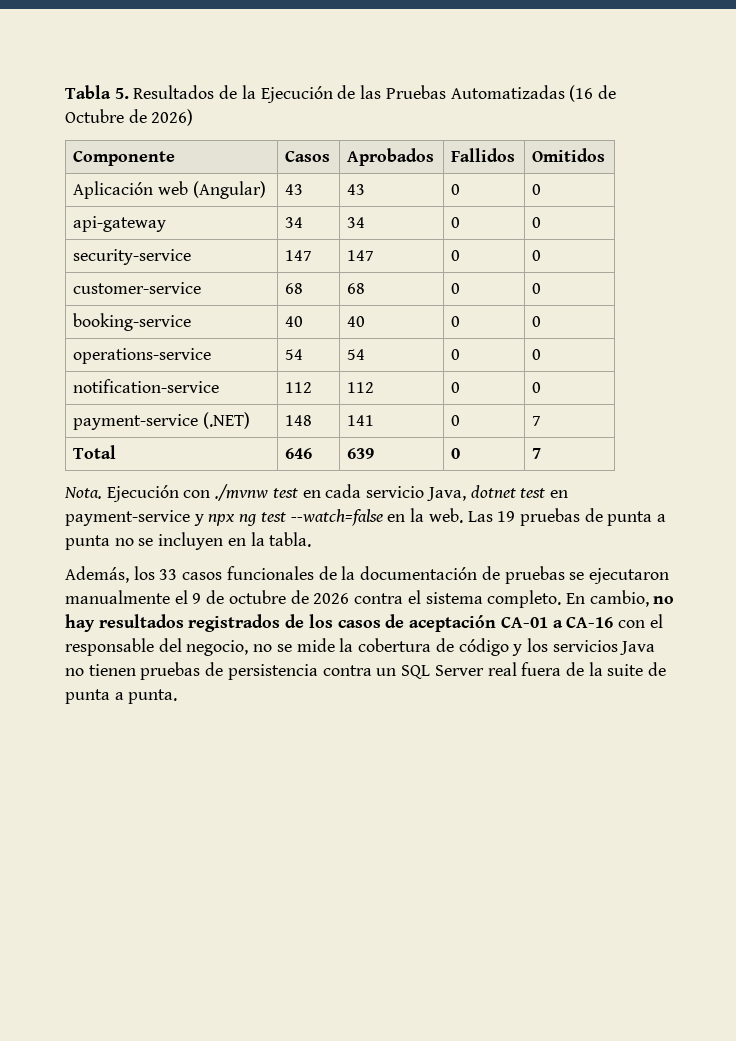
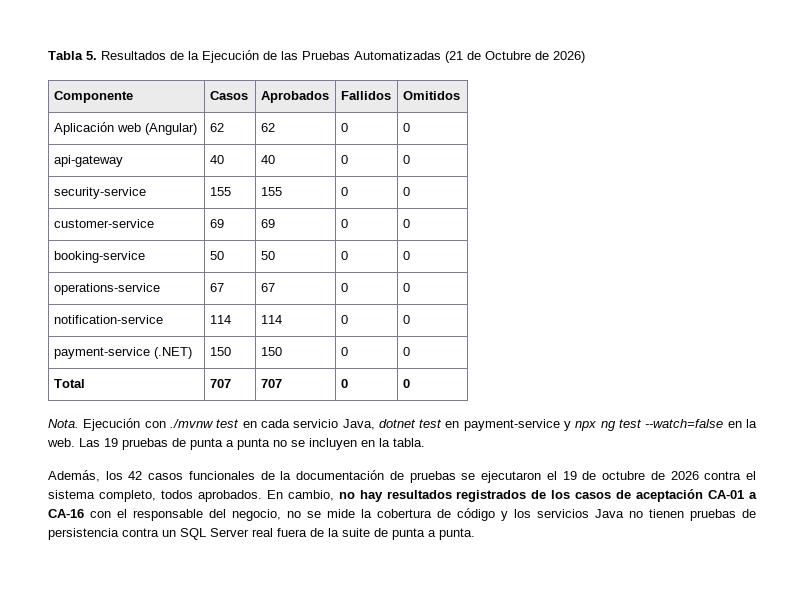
- Tabla 5. Resultados de la Ejecución de las Pruebas Automatizadas (16 de Octubre de 2026)
+ Tabla 5. Resultados de la Ejecución de las Pruebas Automatizadas (21 de Octubre de 2026)
- Aplicación web (Angular) | 43 | 43 | 0 | 0
+ Aplicación web (Angular) | 62 | 62 | 0 | 0
- api-gateway | 34 | 34 | 0 | 0
- security-service | 147 | 147 | 0 | 0
- customer-service | 68 | 68 | 0 | 0
- booking-service | 40 | 40 | 0 | 0
+ api-gateway | 40 | 40 | 0 | 0
+ security-service | 155 | 155 | 0 | 0
+ customer-service | 69 | 69 | 0 | 0
+ booking-service | 50 | 50 | 0 | 0
- operations-service | 54 | 54 | 0 | 0
+ operations-service | 67 | 67 | 0 | 0
- notification-service | 112 | 112 | 0 | 0
+ notification-service | 114 | 114 | 0 | 0
- payment-service (.NET) | 148 | 141 | 0 | 7
+ payment-service (.NET) | 150 | 150 | 0 | 0
- Total | 646 | 639 | 0 | 7
+ Total | 707 | 707 | 0 | 0
- Además, los 33 casos funcionales de la documentación de pruebas se ejecutaron manualmente el 9 de octubre de 2026 contra el sistema completo.
+ Además, los 42 casos funcionales de la documentación de pruebas se ejecutaron el 19 de octubre de 2026 contra el sistema completo, todos aprobados.

